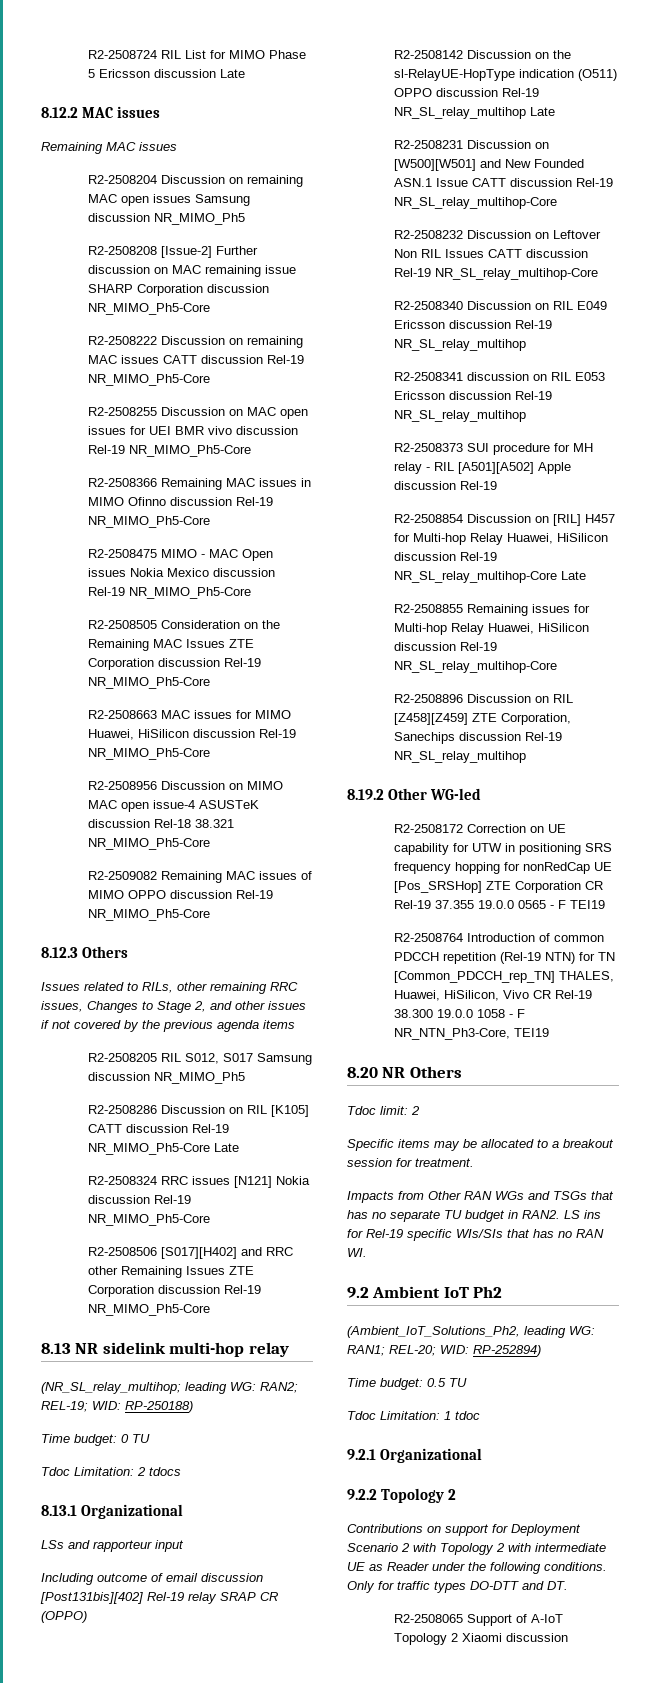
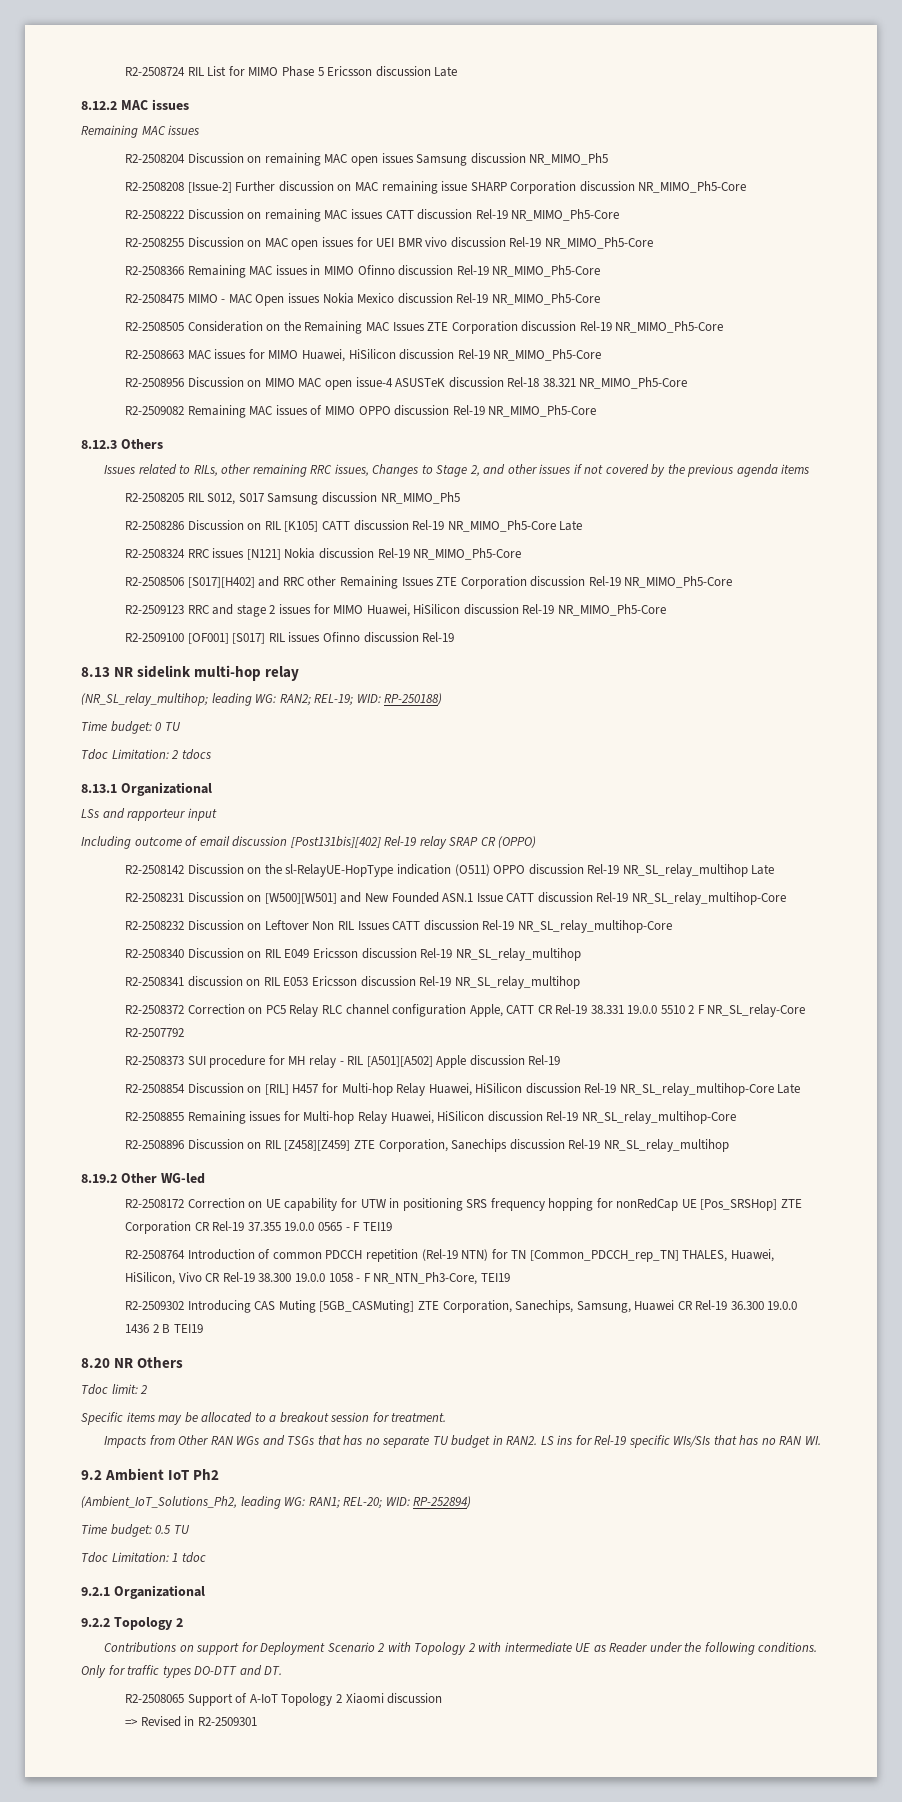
+ R2-2509123 RRC and stage 2 issues for MIMO Huawei, HiSilicon discussion Rel-19 NR_MIMO_Ph5-Core
+ R2-2509100 [OF001] [S017] RIL issues Ofinno discussion Rel-19
+ R2-2508372 Correction on PC5 Relay RLC channel configuration Apple, CATT CR Rel-19 38.331 19.0.0 5510 2 F NR_SL_relay-Core R2-2507792
+ R2-2509302 Introducing CAS Muting [5GB_CASMuting] ZTE Corporation, Sanechips, Samsung, Huawei CR Rel-19 36.300 19.0.0 1436 2 B TEI19
+ => Revised in R2-2509301

